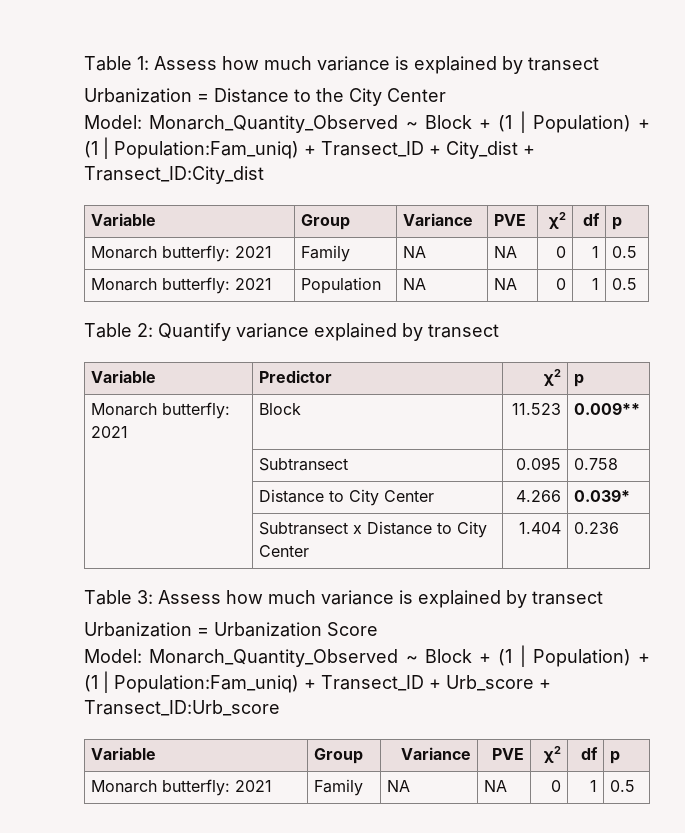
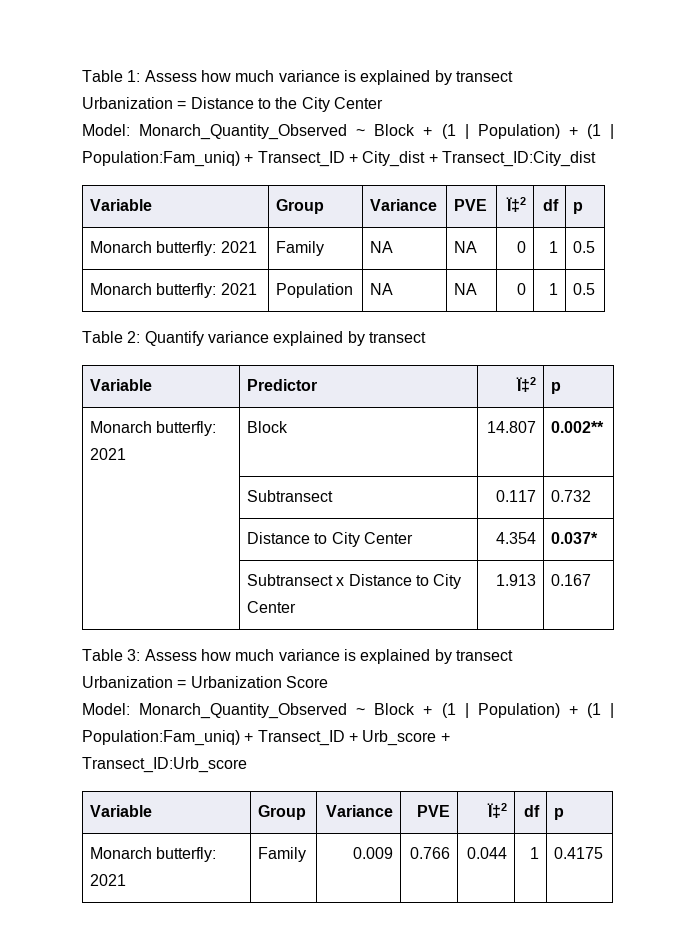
  Model: Monarch_Quantity_Observed ~ Block + (1 | Population) + (1 | Population:Fam_uniq) + Transect_ID + City_dist + Transect_ID:City_dist
- Variable | Group | Variance | PVE | χ2 | df | p
+ Variable | Group | Variance | PVE | Ï‡2 | df | p
- Variable | Predictor | χ2 | p
+ Variable | Predictor | Ï‡2 | p
- Monarch butterfly: 2021 | Block | 11.523 | 0.009**
+ Monarch butterfly: 2021 | Block | 14.807 | 0.002**
- | Subtransect | 0.095 | 0.758
- | Distance to City Center | 4.266 | 0.039*
+ | Subtransect | 0.117 | 0.732
+ | Distance to City Center | 4.354 | 0.037*
- | Subtransect x Distance to City Center | 1.404 | 0.236
+ | Subtransect x Distance to City Center | 1.913 | 0.167
  Model: Monarch_Quantity_Observed ~ Block + (1 | Population) + (1 | Population:Fam_uniq) + Transect_ID + Urb_score + Transect_ID:Urb_score
- Variable | Group | Variance | PVE | χ2 | df | p
- Monarch butterfly: 2021 | Family | NA | NA | 0 | 1 | 0.5
+ Variable | Group | Variance | PVE | Ï‡2 | df | p
+ Monarch butterfly: 2021 | Family | 0.009 | 0.766 | 0.044 | 1 | 0.4175

